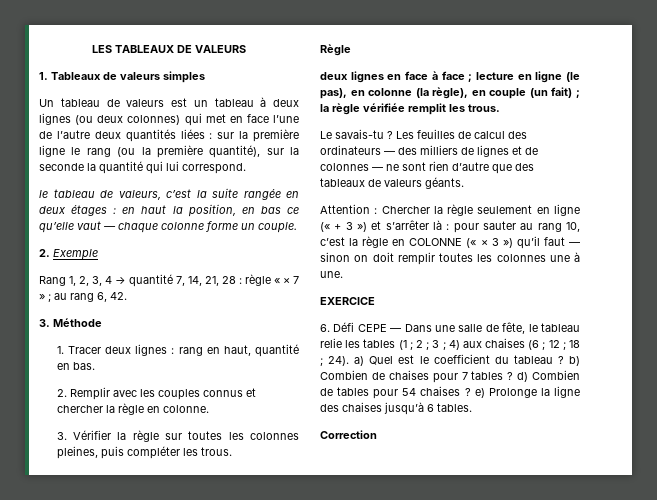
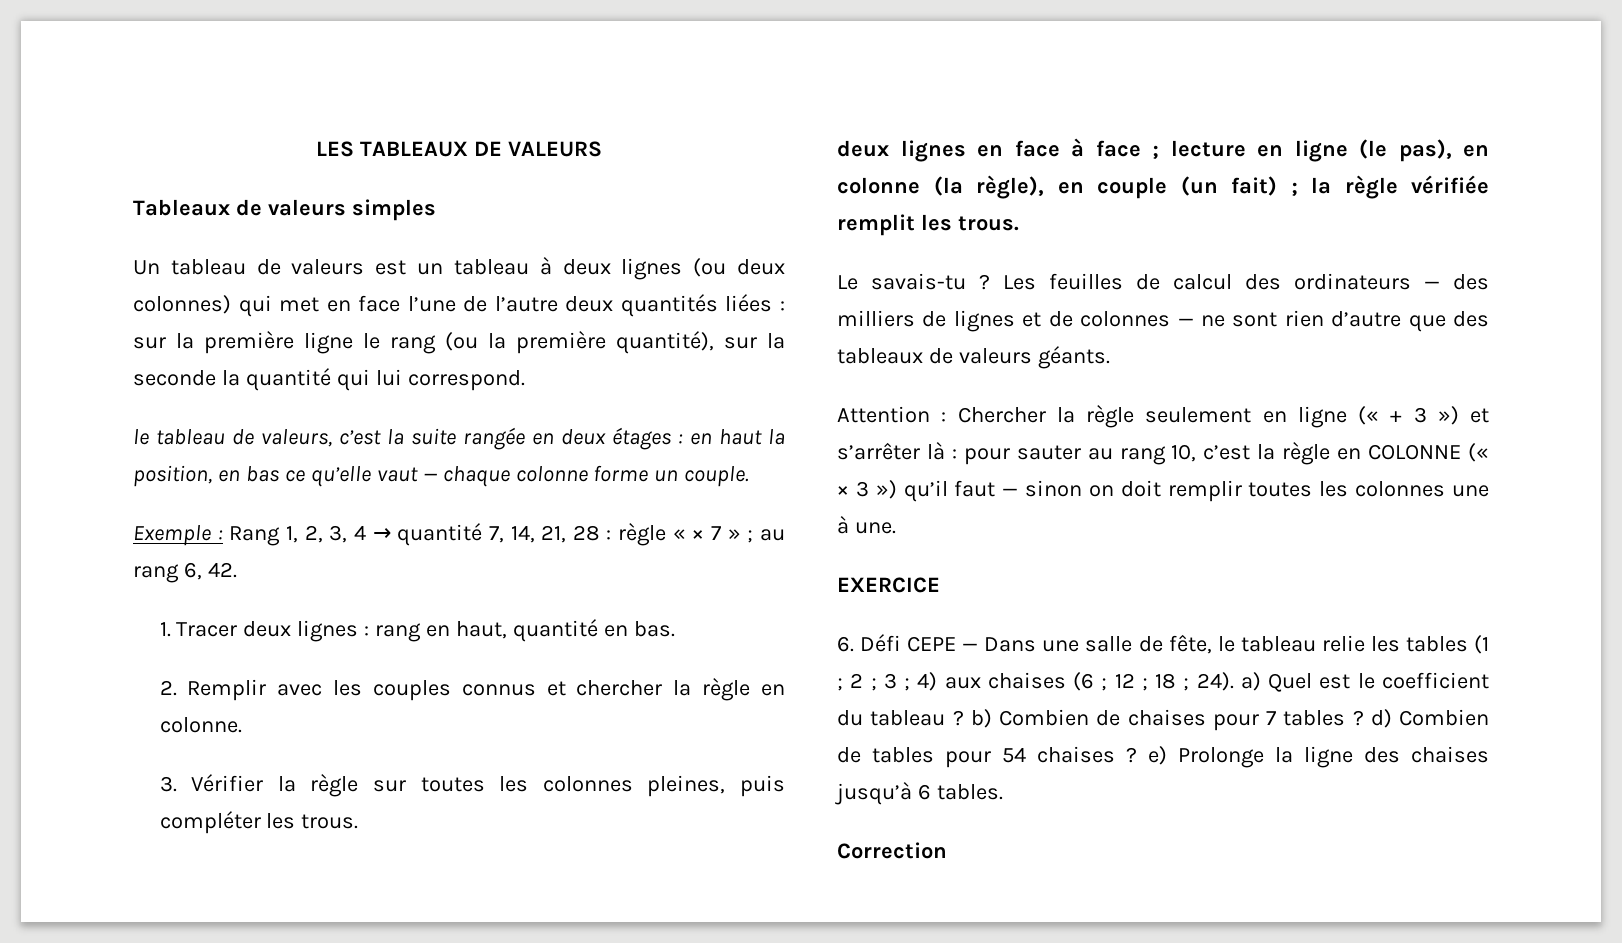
- 1. Tableaux de valeurs simples
+ Tableaux de valeurs simples
- 2. Exemple
- Rang 1, 2, 3, 4 → quantité 7, 14, 21, 28 : règle « × 7 » ; au rang 6, 42.
+ Exemple : Rang 1, 2, 3, 4 → quantité 7, 14, 21, 28 : règle « × 7 » ; au rang 6, 42.
- 3. Méthode
- Règle

